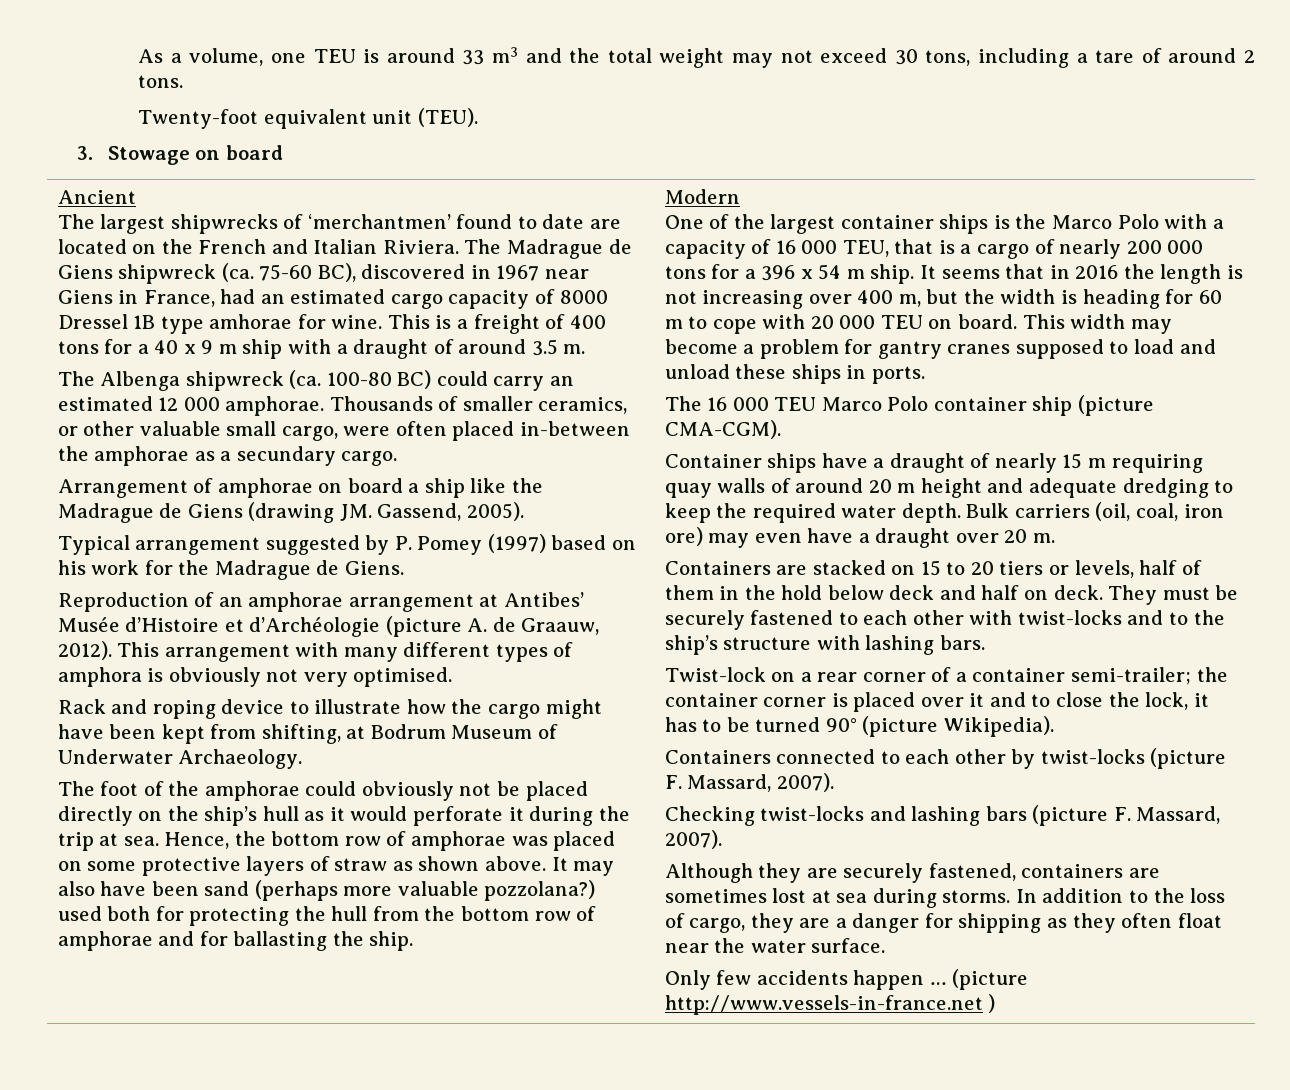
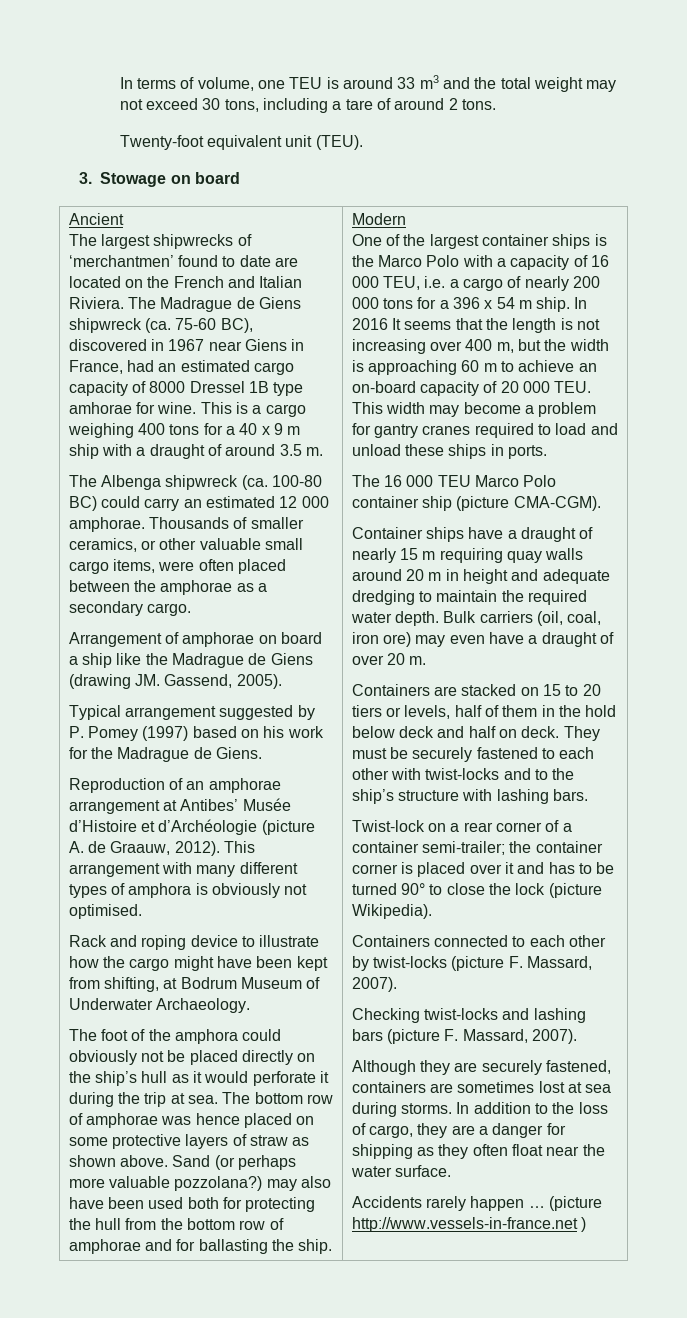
- As a volume, one TEU is around 33 m3 and the total weight may not exceed 30 tons, including a tare of around 2 tons.
+ In terms of volume, one TEU is around 33 m3 and the total weight may not exceed 30 tons, including a tare of around 2 tons.
- This is a freight of 400 tons for a 40 x 9 m ship with a draught of around 3.5 m.
+ This is a cargo weighing 400 tons for a 40 x 9 m ship with a draught of around 3.5 m.
- Thousands of smaller ceramics, or other valuable small cargo, were often placed in-between the amphorae as a secundary cargo.
+ Thousands of smaller ceramics, or other valuable small cargo items, were often placed between the amphorae as a secondary cargo.
- This arrangement with many different types of amphora is obviously not very optimised.
+ This arrangement with many different types of amphora is obviously not optimised.
- The foot of the amphorae could obviously not be placed directly on the ship’s hull as it would perforate it during the trip at sea.
+ The foot of the amphora could obviously not be placed directly on the ship’s hull as it would perforate it during the trip at sea.
- Hence, the bottom row of amphorae was placed on some protective layers of straw as shown above.
+ The bottom row of amphorae was hence placed on some protective layers of straw as shown above.
- It may also have been sand (perhaps more valuable pozzolana?) used both for protecting the hull from the bottom row of amphorae and for ballasting the ship.
+ Sand (or perhaps more valuable pozzolana?) may also have been used both for protecting the hull from the bottom row of amphorae and for ballasting the ship.
- One of the largest container ships is the Marco Polo with a capacity of 16 000 TEU, that is a cargo of nearly 200 000 tons for a 396 x 54 m ship.
+ One of the largest container ships is the Marco Polo with a capacity of 16 000 TEU, i.e. a cargo of nearly 200 000 tons for a 396 x 54 m ship.
- It seems that in 2016 the length is not increasing over 400 m, but the width is heading for 60 m to cope with 20 000 TEU on board. This width may become a problem for gantry cranes supposed to load and unload these ships in ports.
+ In 2016 It seems that the length is not increasing over 400 m, but the width is approaching 60 m to achieve an on-board capacity of 20 000 TEU. This width may become a problem for gantry cranes required to load and unload these ships in ports.
- Container ships have a draught of nearly 15 m requiring quay walls of around 20 m height and adequate dredging to keep the required water depth.
+ Container ships have a draught of nearly 15 m requiring quay walls around 20 m in height and adequate dredging to maintain the required water depth.
- Bulk carriers (oil, coal, iron ore) may even have a draught over 20 m.
+ Bulk carriers (oil, coal, iron ore) may even have a draught of over 20 m.
- Twist-lock on a rear corner of a container semi-trailer; the container corner is placed over it and to close the lock, it has to be turned 90° (picture Wikipedia).
+ Twist-lock on a rear corner of a container semi-trailer; the container corner is placed over it and has to be turned 90° to close the lock (picture Wikipedia).
- Only few accidents happen …
+ Accidents rarely happen …

